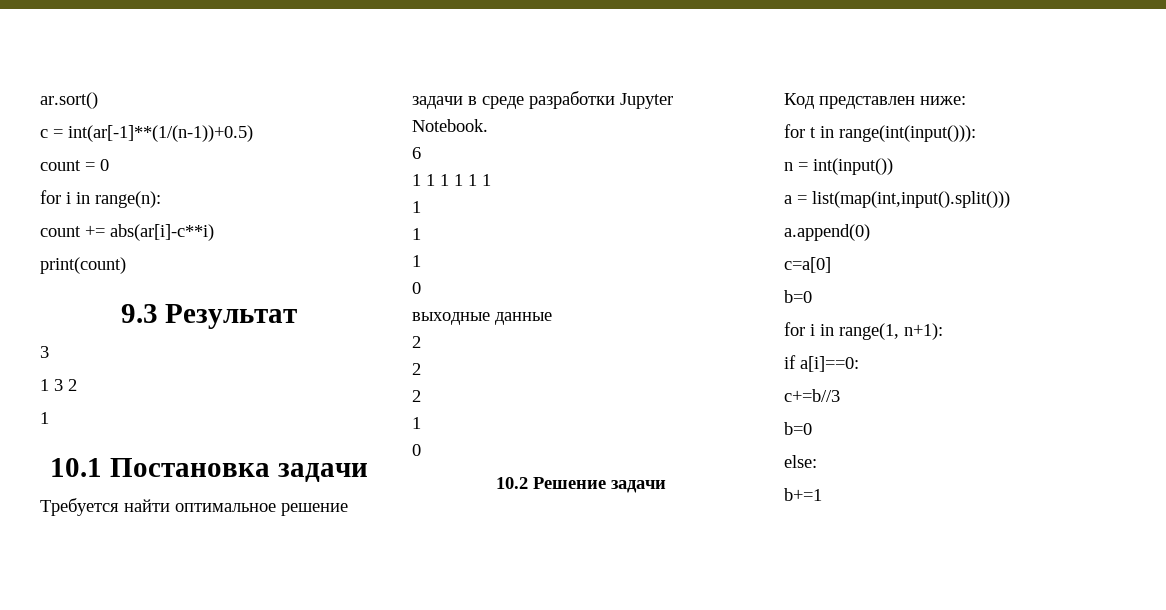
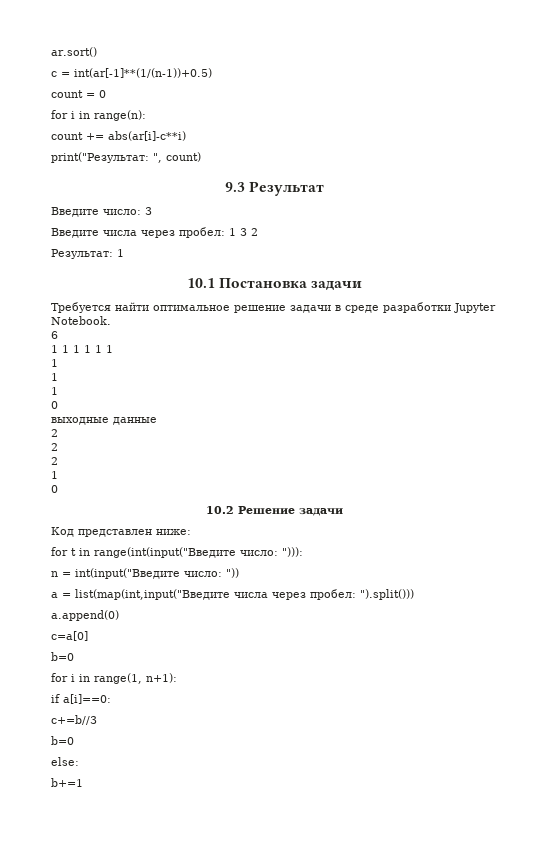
- print(count)
+ print("Результат: ", count)
  9.3 Результат
- 3
+ Введите число: 3
- 1 3 2
- 1
+ Введите числа через пробел: 1 3 2
+ Результат: 1
- for t in range(int(input())):
+ for t in range(int(input("Введите число: "))):
- n = int(input())
+ n = int(input("Введите число: "))
- a = list(map(int,input().split()))
+ a = list(map(int,input("Введите числа через пробел: ").split()))

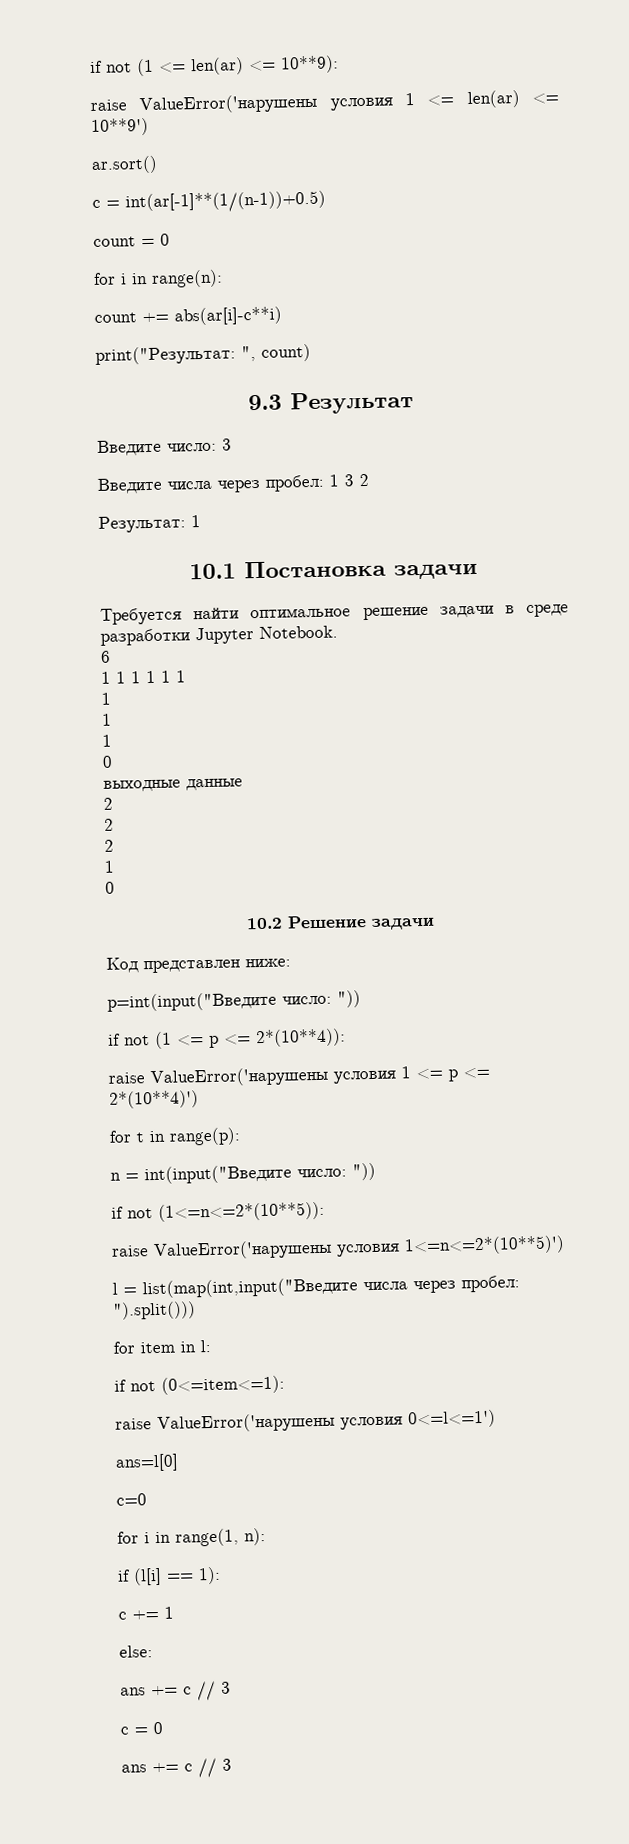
+ if not (1 <= len(ar) <= 10**9):
+ raise ValueError('нарушены условия 1 <= len(ar) <= 10**9')
+ p=int(input("Введите число: "))
+ if not (1 <= p <= 2*(10**4)):
+ raise ValueError('нарушены условия 1 <= p <= 2*(10**4)')
- for t in range(int(input("Введите число: "))):
+ for t in range(p):
- a = list(map(int,input("Введите числа через пробел: ").split()))
+ if not (1<=n<=2*(10**5)):
+ raise ValueError('нарушены условия 1<=n<=2*(10**5)')
+ l = list(map(int,input("Введите числа через пробел: ").split()))
- a.append(0)
- c=a[0]
- b=0
+ for item in l:
+ if not (0<=item<=1):
+ raise ValueError('нарушены условия 0<=l<=1')
+ ans=l[0]
+ c=0
- for i in range(1, n+1):
- if a[i]==0:
- c+=b//3
- b=0
+ for i in range(1, n):
+ if (l[i] == 1):
+ c += 1
  else:
- b+=1
+ ans += c // 3
+ c = 0
+ ans += c // 3

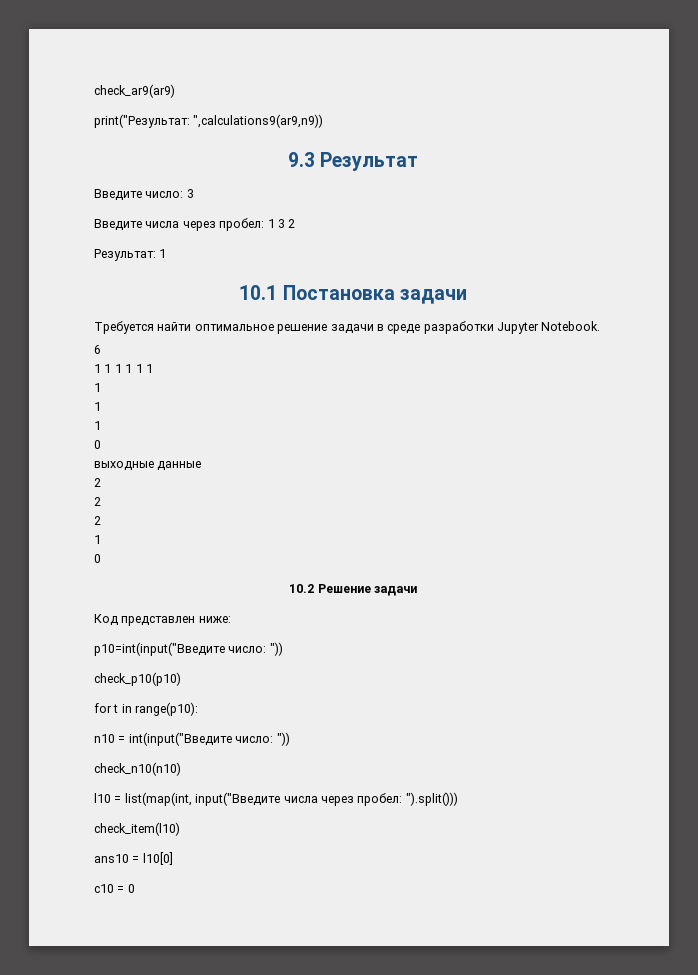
- if not (1 <= len(ar) <= 10**9):
- raise ValueError('нарушены условия 1 <= len(ar) <= 10**9')
- ar.sort()
- c = int(ar[-1]**(1/(n-1))+0.5)
- count = 0
- for i in range(n):
- count += abs(ar[i]-c**i)
+ check_ar9(ar9)
- print("Результат: ", count)
+ print("Результат: ",calculations9(ar9,n9))
- p=int(input("Введите число: "))
- if not (1 <= p <= 2*(10**4)):
- raise ValueError('нарушены условия 1 <= p <= 2*(10**4)')
+ p10=int(input("Введите число: "))
+ check_p10(p10)
- for t in range(p):
- n = int(input("Введите число: "))
+ for t in range(p10):
+ n10 = int(input("Введите число: "))
- if not (1<=n<=2*(10**5)):
- raise ValueError('нарушены условия 1<=n<=2*(10**5)')
- l = list(map(int,input("Введите числа через пробел: ").split()))
- for item in l:
- if not (0<=item<=1):
- raise ValueError('нарушены условия 0<=l<=1')
- ans=l[0]
- c=0
- for i in range(1, n):
- if (l[i] == 1):
- c += 1
- else:
- ans += c // 3
- c = 0
- ans += c // 3
+ check_n10(n10)
+ l10 = list(map(int, input("Введите числа через пробел: ").split()))
+ check_item(l10)
+ ans10 = l10[0]
+ c10 = 0

